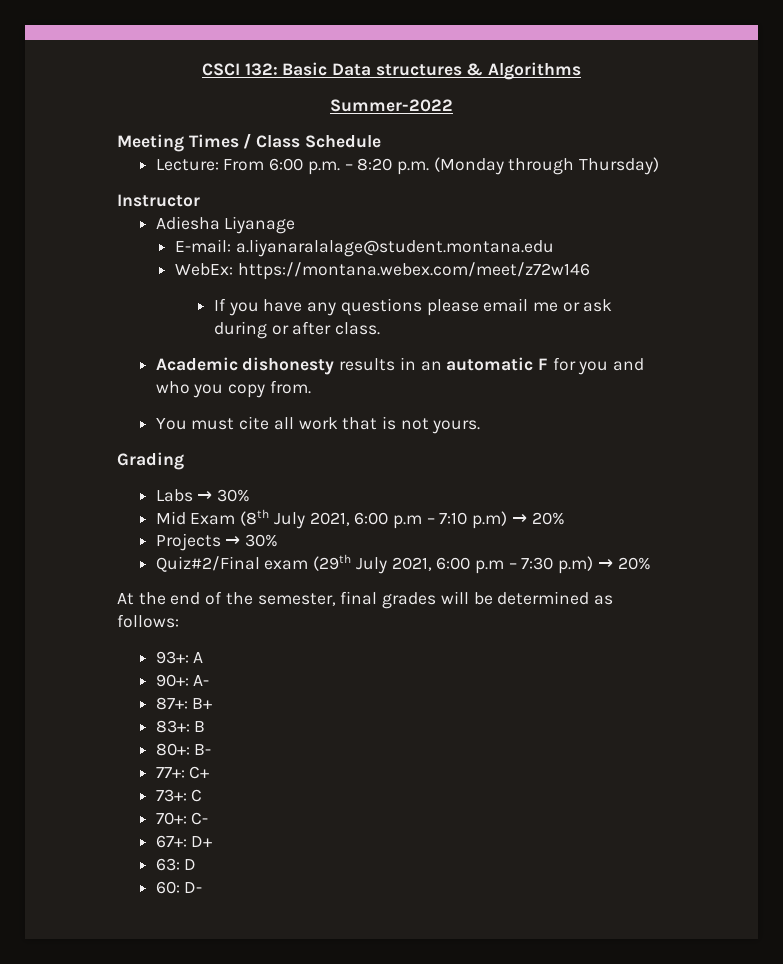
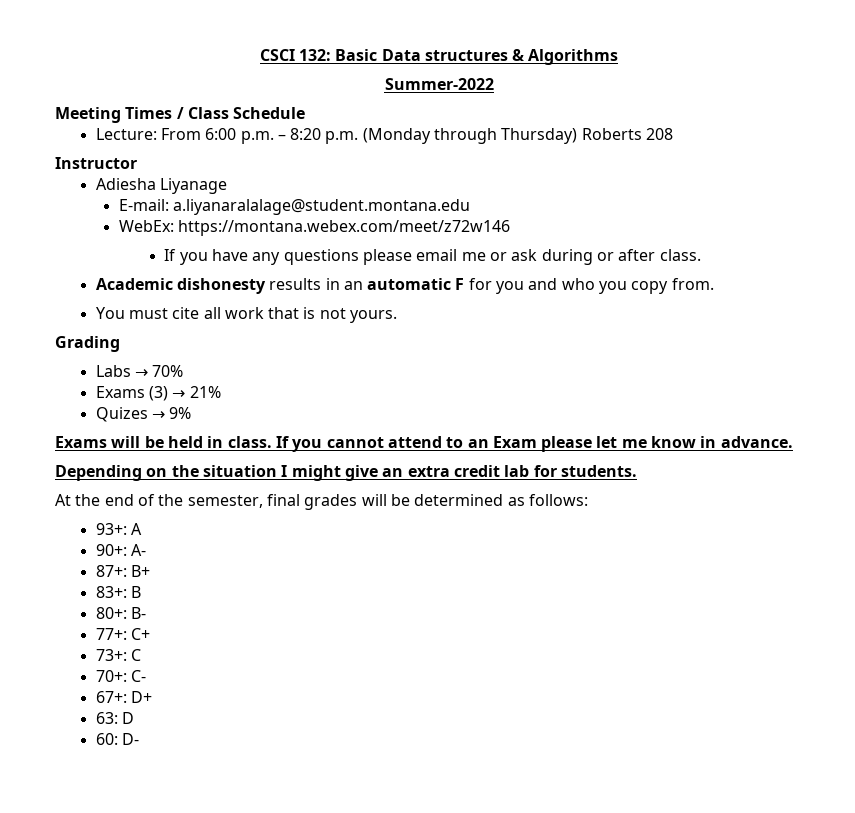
- Lecture: From 6:00 p.m. – 8:20 p.m. (Monday through Thursday)
+ Lecture: From 6:00 p.m. – 8:20 p.m. (Monday through Thursday) Roberts 208
- Labs → 30%
- Mid Exam (8th July 2021, 6:00 p.m – 7:10 p.m) → 20%
- Projects → 30%
- Quiz#2/Final exam (29th July 2021, 6:00 p.m – 7:30 p.m) → 20%
+ Labs → 70%
+ Exams (3) → 21%
+ Quizes → 9%
+ Exams will be held in class. If you cannot attend to an Exam please let me know in advance.
+ Depending on the situation I might give an extra credit lab for students.

